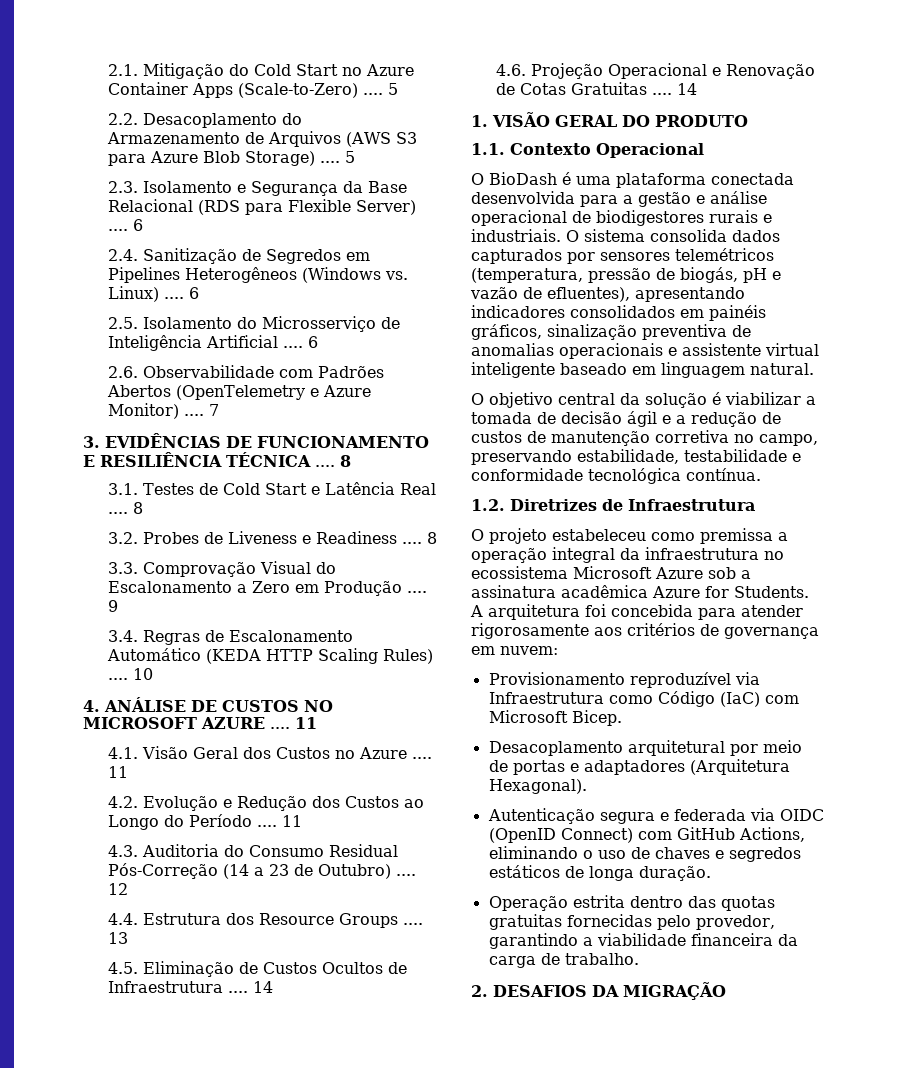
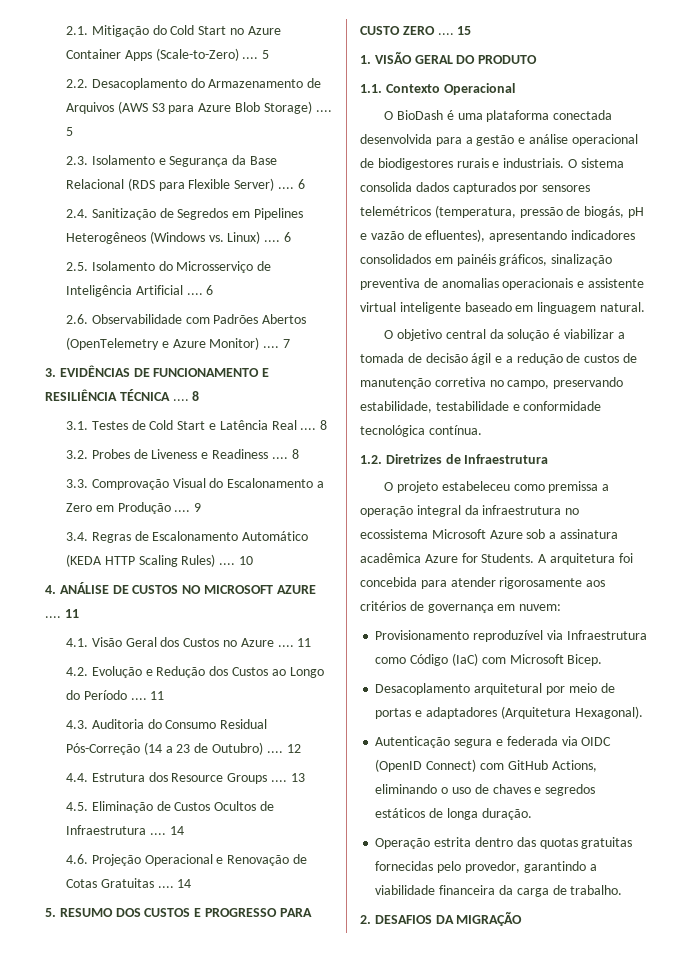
+ 5. RESUMO DOS CUSTOS E PROGRESSO PARA CUSTO ZERO .... 15

